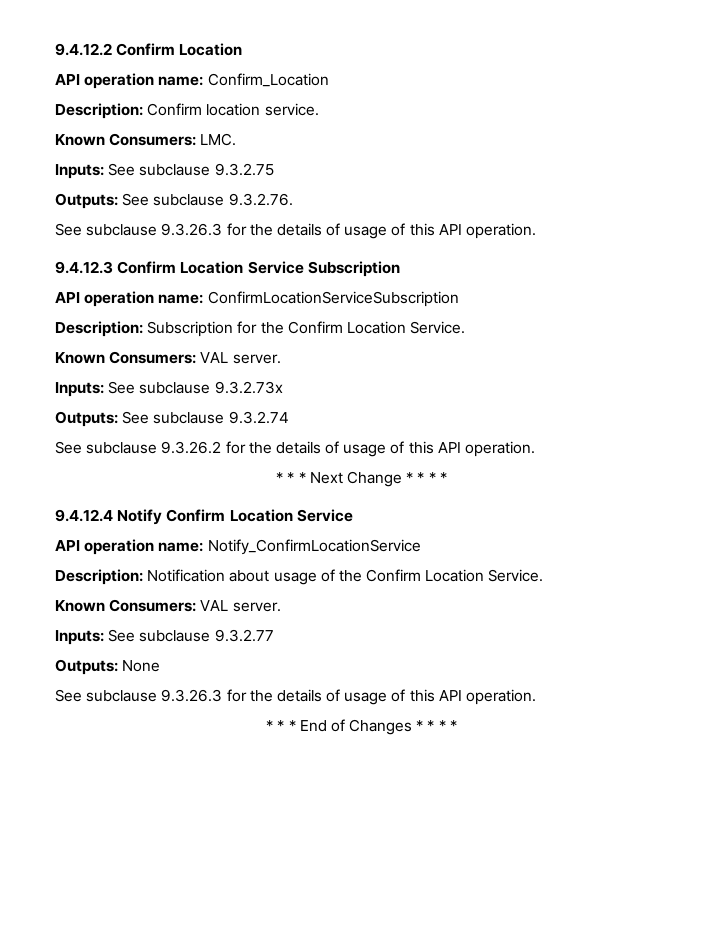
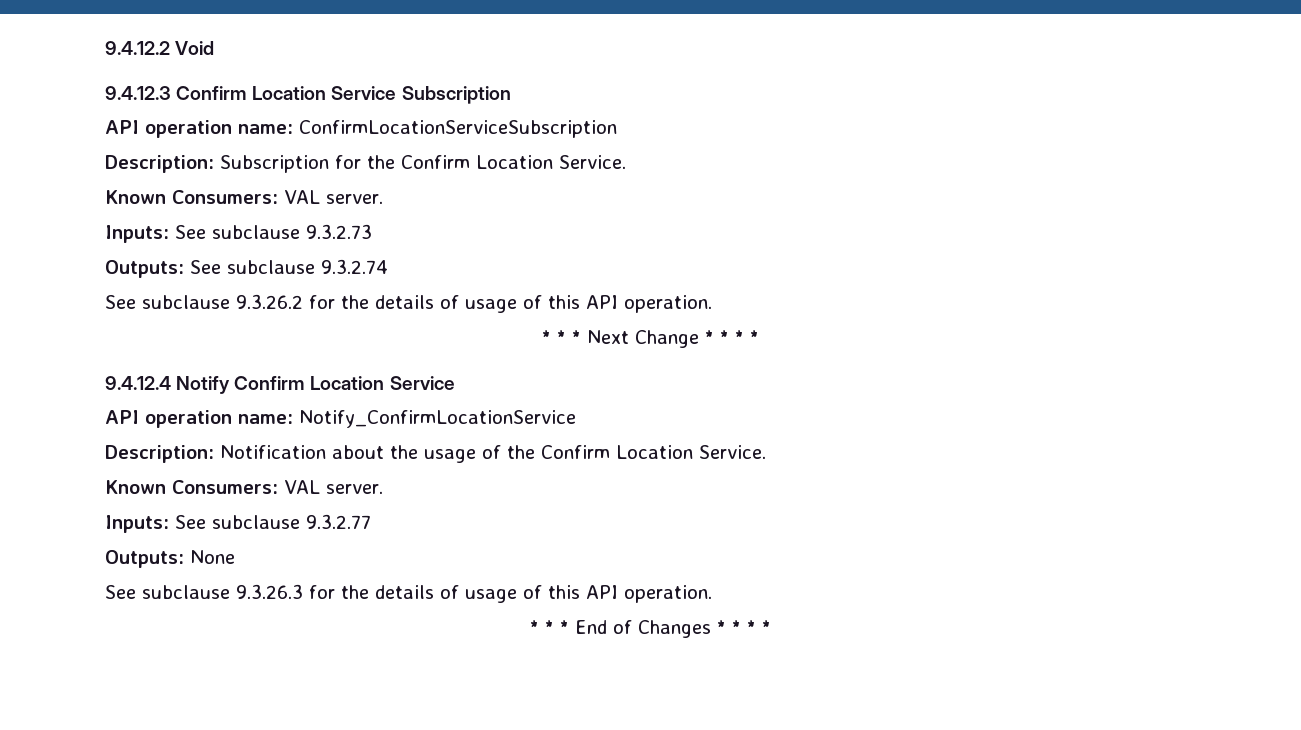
- 9.4.12.2 Confirm Location
- API operation name: Confirm_Location
- Description: Confirm location service.
- Known Consumers: LMC.
- Inputs: See subclause 9.3.2.75
- Outputs: See subclause 9.3.2.76.
- See subclause 9.3.26.3 for the details of usage of this API operation.
+ 9.4.12.2 Void
- Inputs: See subclause 9.3.2.73x
+ Inputs: See subclause 9.3.2.73
- Description: Notification about usage of the Confirm Location Service.
+ Description: Notification about the usage of the Confirm Location Service.

